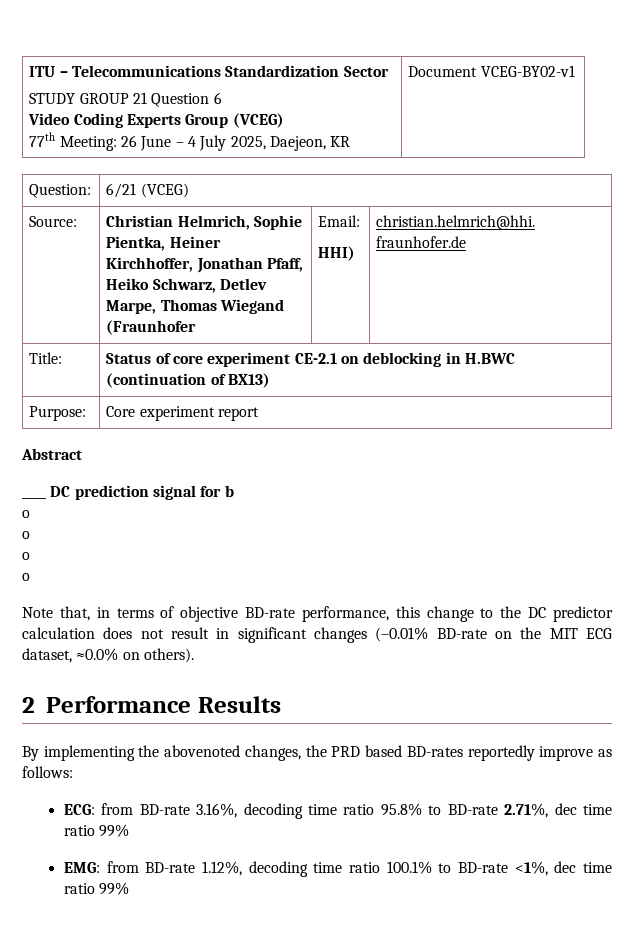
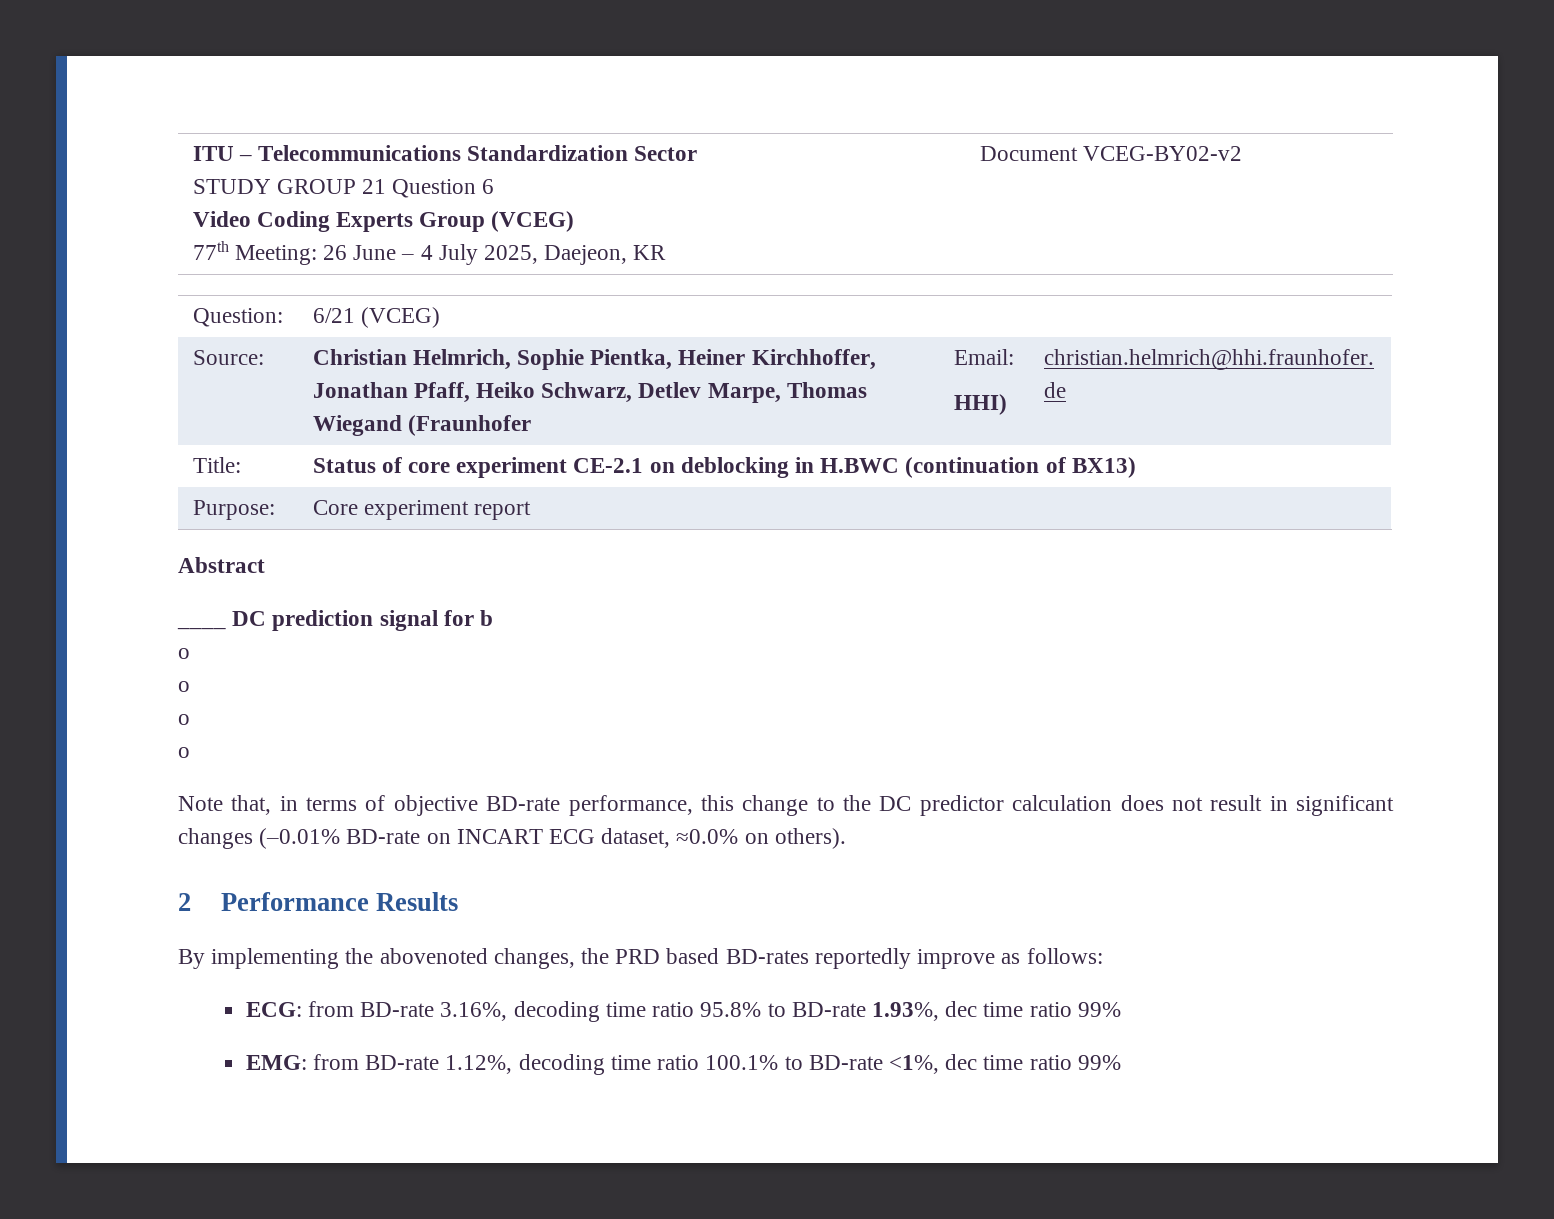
  ITU – Telecommunications Standardization Sector
  STUDY GROUP 21 Question 6
  Video Coding Experts Group (VCEG)
- 77th Meeting: 26 June – 4 July 2025, Daejeon, KR | Document VCEG-BY02-v1
+ 77th Meeting: 26 June – 4 July 2025, Daejeon, KR | Document VCEG-BY02-v2
- Note that, in terms of objective BD-rate performance, this change to the DC predictor calculation does not result in significant changes (–0.01% BD-rate on the MIT ECG dataset, ≈0.0% on others).
+ Note that, in terms of objective BD-rate performance, this change to the DC predictor calculation does not result in significant changes (–0.01% BD-rate on INCART ECG dataset, ≈0.0% on others).
- ECG: from BD-rate 3.16%, decoding time ratio 95.8% to BD-rate 2.71%, dec time ratio 99%
+ ECG: from BD-rate 3.16%, decoding time ratio 95.8% to BD-rate 1.93%, dec time ratio 99%

